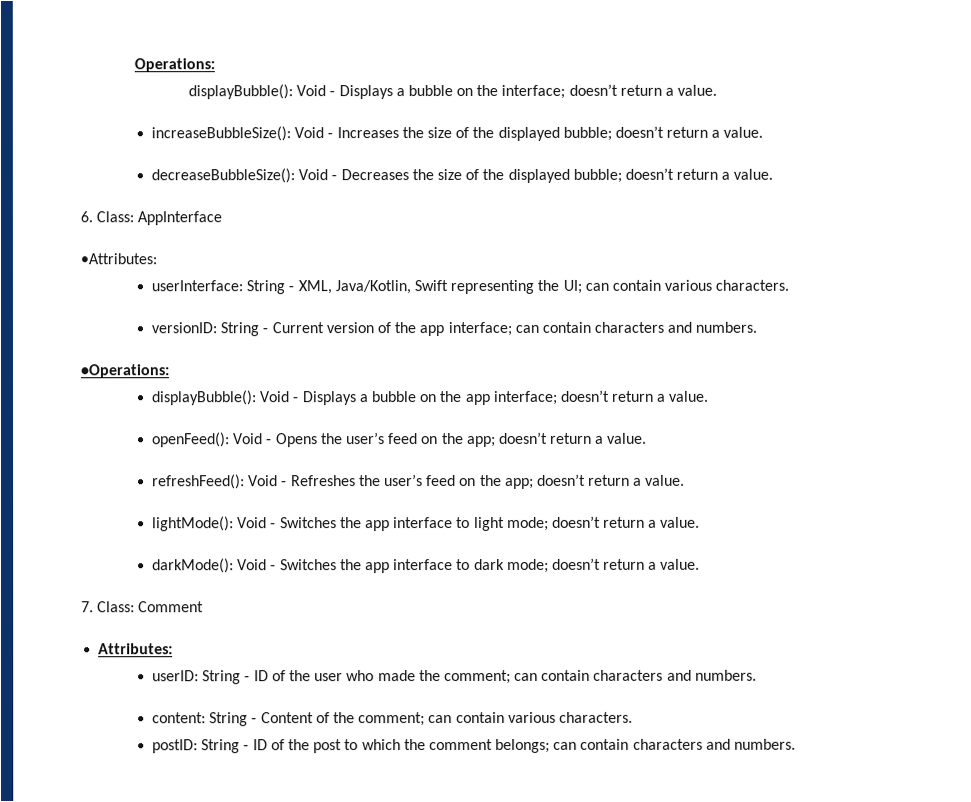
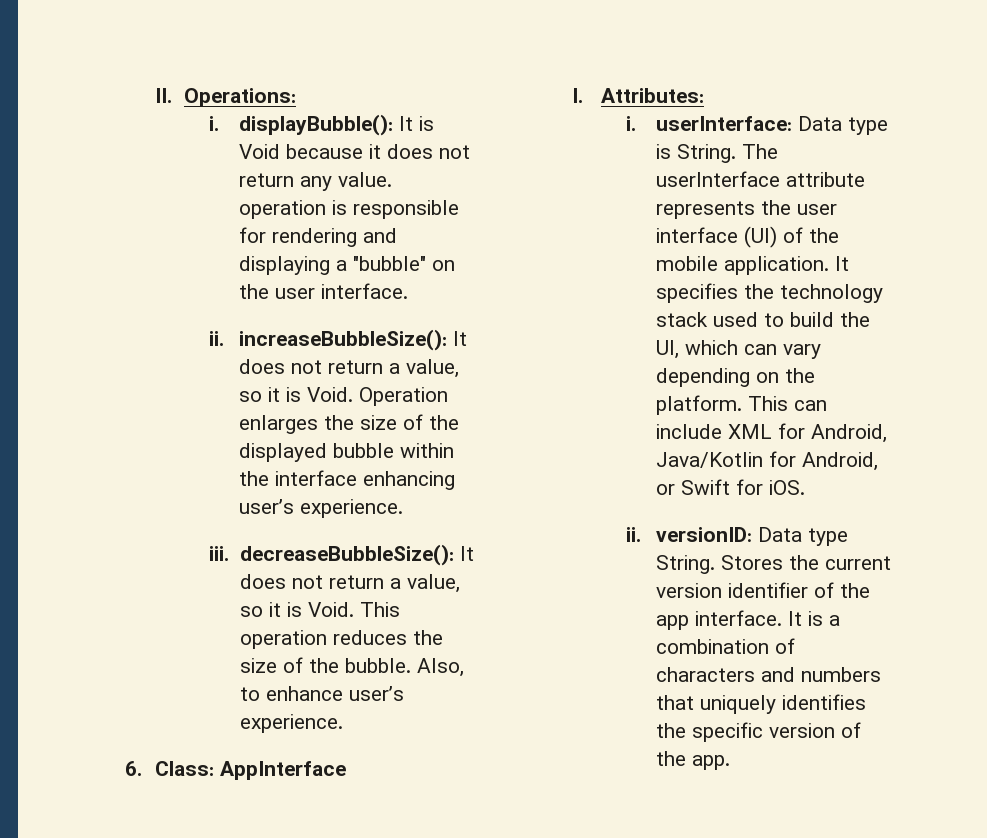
- Operations:
+ II. Operations:
- displayBubble(): Void - Displays a bubble on the interface; doesn’t return a value.
- increaseBubbleSize(): Void - Increases the size of the displayed bubble; doesn’t return a value.
- decreaseBubbleSize(): Void - Decreases the size of the displayed bubble; doesn’t return a value.
+ i. displayBubble(): It is Void because it does not return any value. operation is responsible for rendering and displaying a "bubble" on the user interface.
+ ii. increaseBubbleSize(): It does not return a value, so it is Void. Operation enlarges the size of the displayed bubble within the interface enhancing user’s experience.
+ iii. decreaseBubbleSize(): It does not return a value, so it is Void. This operation reduces the size of the bubble. Also, to enhance user’s experience.
  6. Class: AppInterface
- •Attributes:
- userInterface: String - XML, Java/Kotlin, Swift representing the UI; can contain various characters.
- versionID: String - Current version of the app interface; can contain characters and numbers.
- •Operations:
- displayBubble(): Void - Displays a bubble on the app interface; doesn’t return a value.
- openFeed(): Void - Opens the user’s feed on the app; doesn’t return a value.
- refreshFeed(): Void - Refreshes the user’s feed on the app; doesn’t return a value.
- lightMode(): Void - Switches the app interface to light mode; doesn’t return a value.
- darkMode(): Void - Switches the app interface to dark mode; doesn’t return a value.
- 7. Class: Comment
- Attributes:
- userID: String - ID of the user who made the comment; can contain characters and numbers.
- content: String - Content of the comment; can contain various characters.
- postID: String - ID of the post to which the comment belongs; can contain characters and numbers.
+ I. Attributes:
+ i. userInterface: Data type is String. The userInterface attribute represents the user interface (UI) of the mobile application. It specifies the technology stack used to build the UI, which can vary depending on the platform. This can include XML for Android, Java/Kotlin for Android, or Swift for iOS.
+ ii. versionID: Data type String. Stores the current version identifier of the app interface. It is a combination of characters and numbers that uniquely identifies the specific version of the app.

